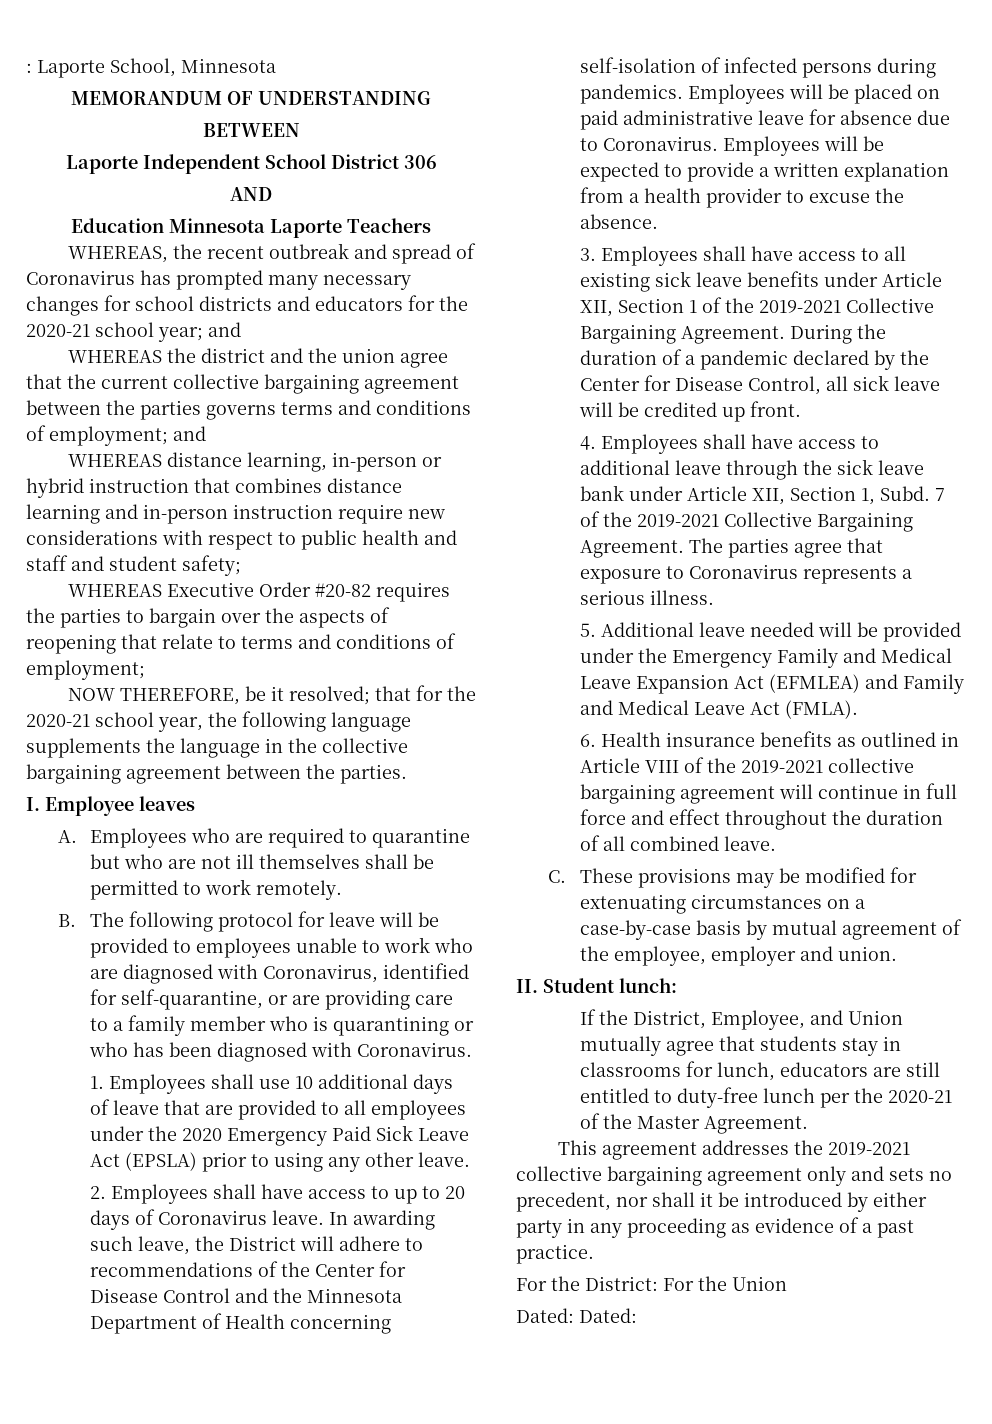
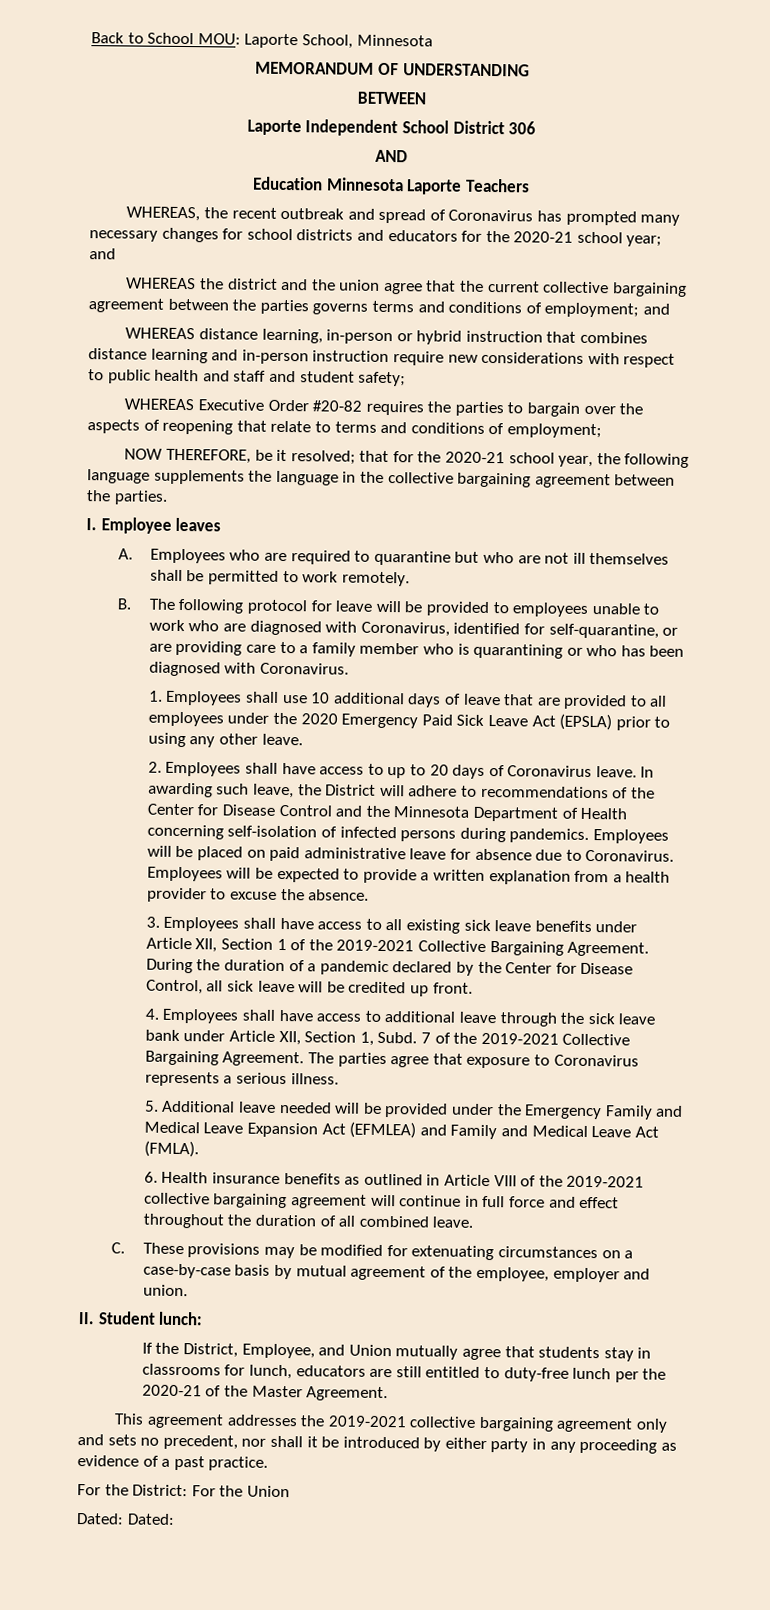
- : Laporte School, Minnesota
+ Back to School MOU: Laporte School, Minnesota

